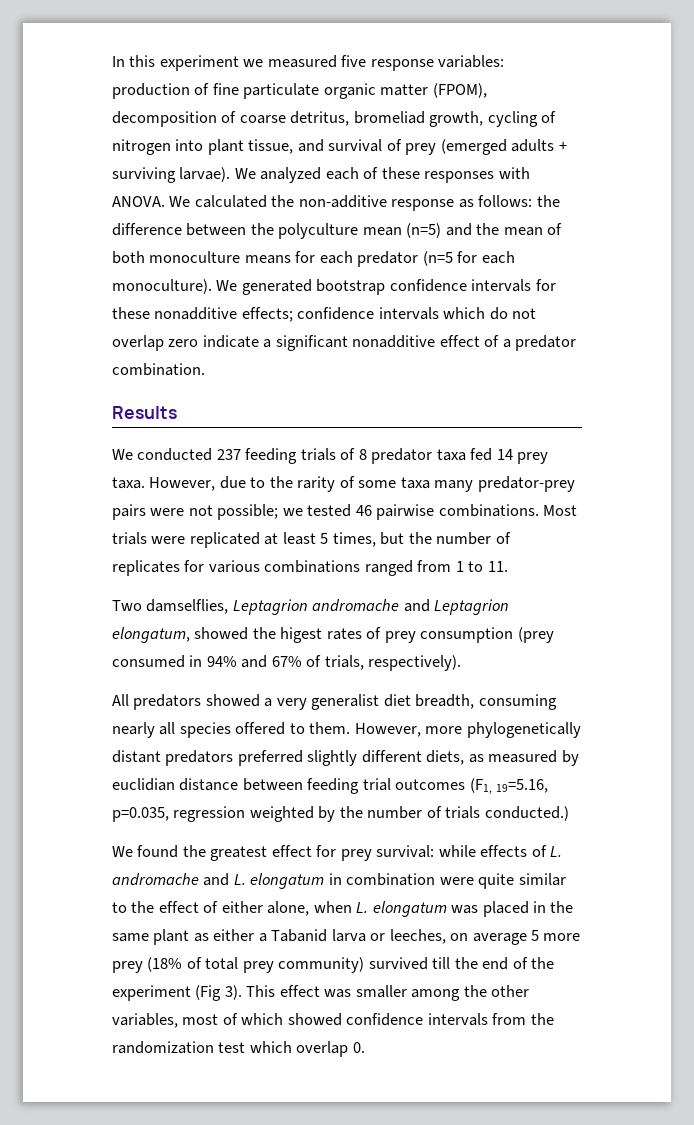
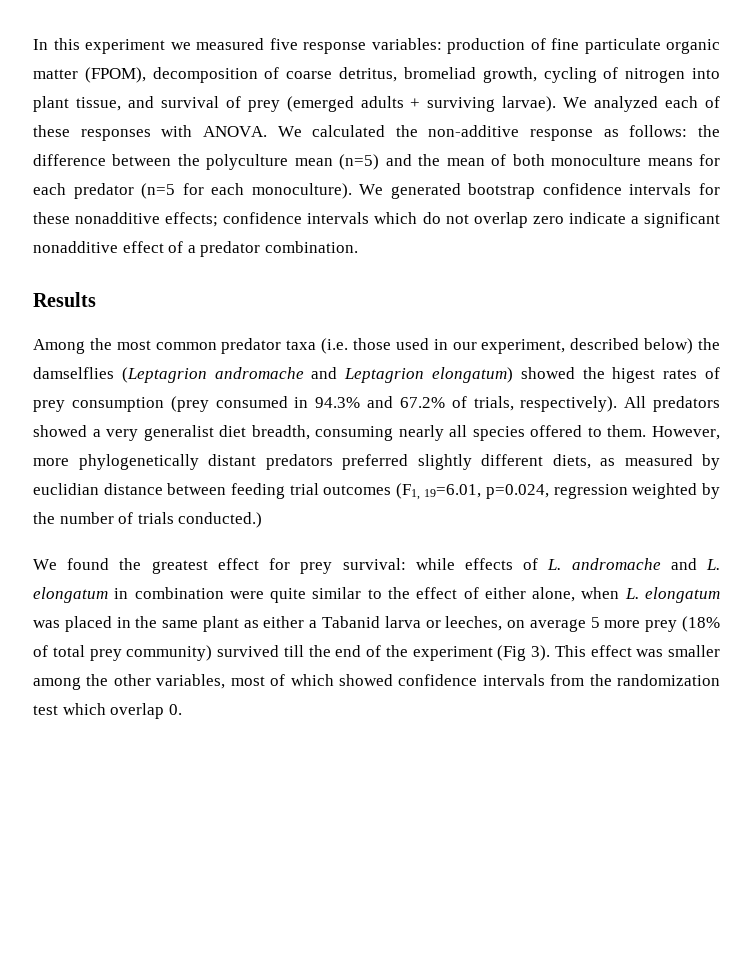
- We conducted 237 feeding trials of 8 predator taxa fed 14 prey taxa. However, due to the rarity of some taxa many predator-prey pairs were not possible; we tested 46 pairwise combinations. Most trials were replicated at least 5 times, but the number of replicates for various combinations ranged from 1 to 11.
- Two damselflies, Leptagrion andromache and Leptagrion elongatum, showed the higest rates of prey consumption (prey consumed in 94% and 67% of trials, respectively).
- All predators showed a very generalist diet breadth, consuming nearly all species offered to them.
+ Among the most common predator taxa (i.e. those used in our experiment, described below) the damselflies (Leptagrion andromache and Leptagrion elongatum) showed the higest rates of prey consumption (prey consumed in 94.3% and 67.2% of trials, respectively). All predators showed a very generalist diet breadth, consuming nearly all species offered to them.
- However, more phylogenetically distant predators preferred slightly different diets, as measured by euclidian distance between feeding trial outcomes (F1, 19=5.16, p=0.035, regression weighted by the number of trials conducted.)
+ However, more phylogenetically distant predators preferred slightly different diets, as measured by euclidian distance between feeding trial outcomes (F1, 19=6.01, p=0.024, regression weighted by the number of trials conducted.)

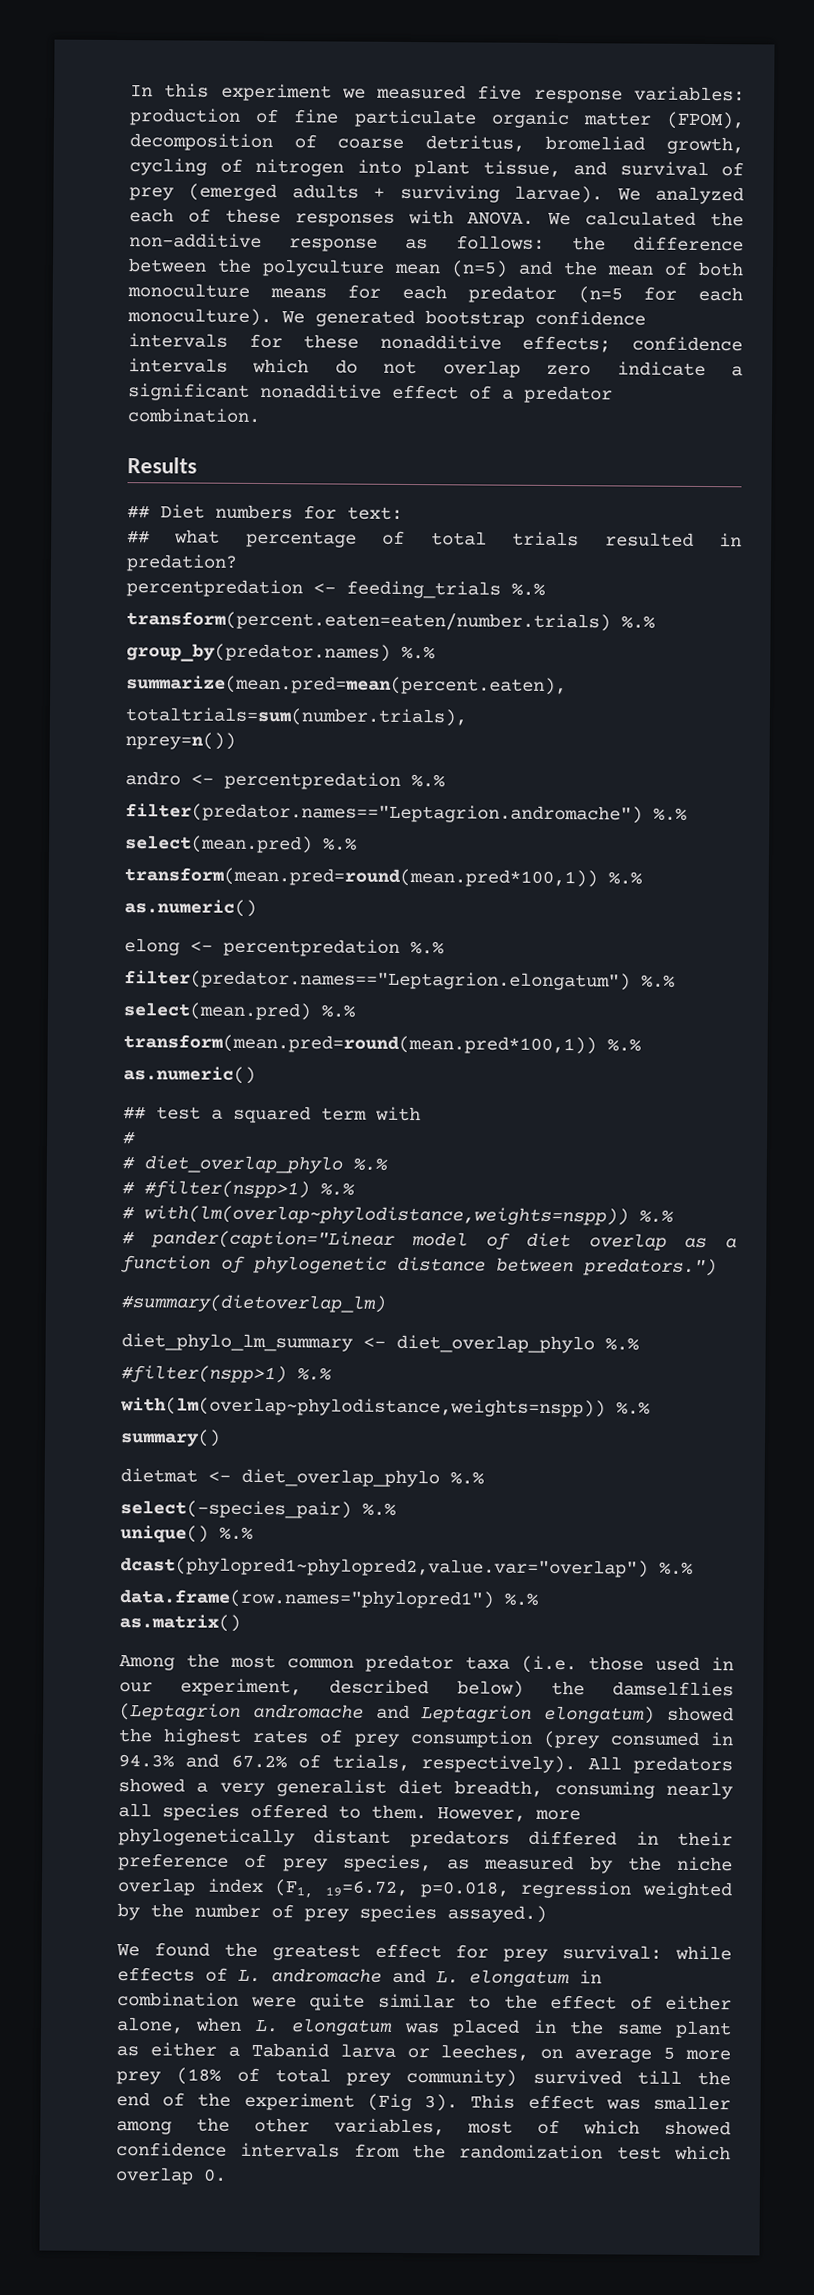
+ ## Diet numbers for text:
+ ## what percentage of total trials resulted in predation?
+ percentpredation <- feeding_trials %.%
+ transform(percent.eaten=eaten/number.trials) %.%
+ group_by(predator.names) %.%
+ summarize(mean.pred=mean(percent.eaten),
+ totaltrials=sum(number.trials),
+ nprey=n())
+ andro <- percentpredation %.%
+ filter(predator.names=="Leptagrion.andromache") %.%
+ select(mean.pred) %.%
+ transform(mean.pred=round(mean.pred*100,1)) %.%
+ as.numeric()
+ elong <- percentpredation %.%
+ filter(predator.names=="Leptagrion.elongatum") %.%
+ select(mean.pred) %.%
+ transform(mean.pred=round(mean.pred*100,1)) %.%
+ as.numeric()
+ ## test a squared term with
+ #
+ # diet_overlap_phylo %.%
+ # #filter(nspp>1) %.%
+ # with(lm(overlap~phylodistance,weights=nspp)) %.%
+ # pander(caption="Linear model of diet overlap as a function of phylogenetic distance between predators.")
+ #summary(dietoverlap_lm)
+ diet_phylo_lm_summary <- diet_overlap_phylo %.%
+ #filter(nspp>1) %.%
+ with(lm(overlap~phylodistance,weights=nspp)) %.%
+ summary()
+ dietmat <- diet_overlap_phylo %.%
+ select(-species_pair) %.%
+ unique() %.%
+ dcast(phylopred1~phylopred2,value.var="overlap") %.%
+ data.frame(row.names="phylopred1") %.%
+ as.matrix()
- Among the most common predator taxa (i.e. those used in our experiment, described below) the damselflies (Leptagrion andromache and Leptagrion elongatum) showed the higest rates of prey consumption (prey consumed in 94.3% and 67.2% of trials, respectively).
+ Among the most common predator taxa (i.e. those used in our experiment, described below) the damselflies (Leptagrion andromache and Leptagrion elongatum) showed the highest rates of prey consumption (prey consumed in 94.3% and 67.2% of trials, respectively).
- However, more phylogenetically distant predators preferred slightly different diets, as measured by euclidian distance between feeding trial outcomes (F1, 19=6.01, p=0.024, regression weighted by the number of trials conducted.)
+ However, more phylogenetically distant predators differed in their preference of prey species, as measured by the niche overlap index (F1, 19=6.72, p=0.018, regression weighted by the number of prey species assayed.)

